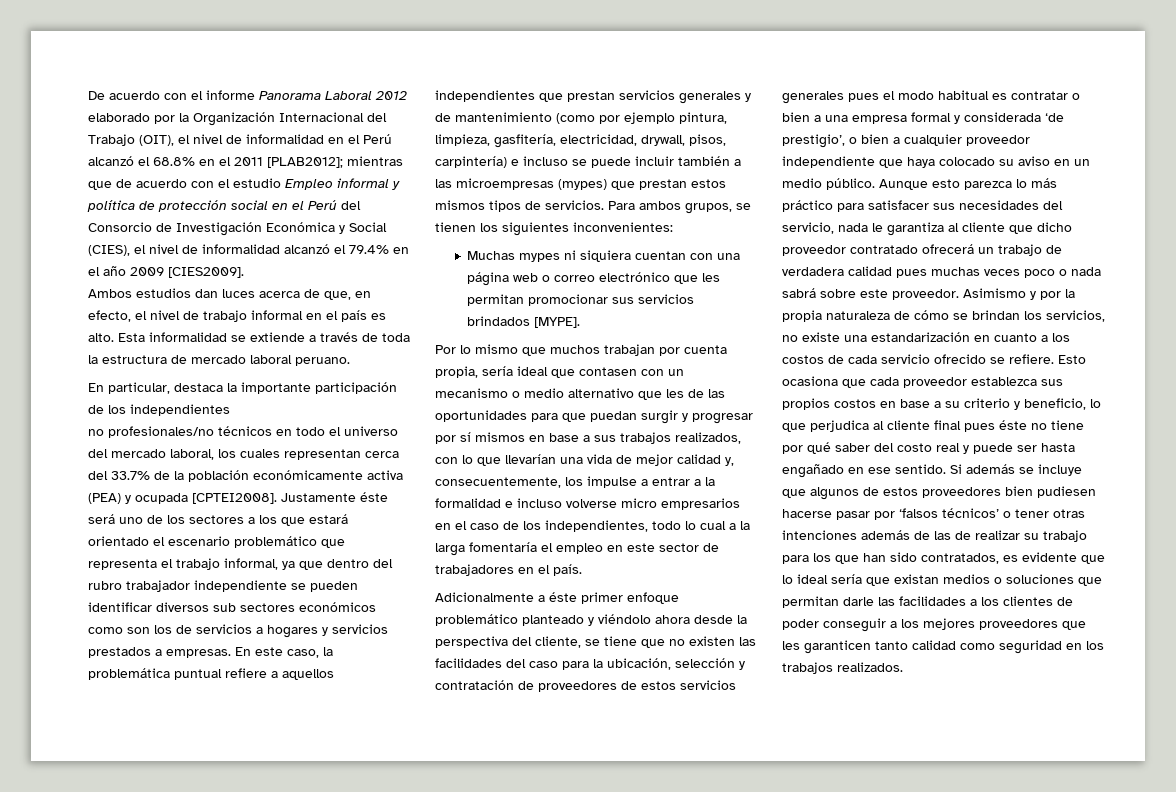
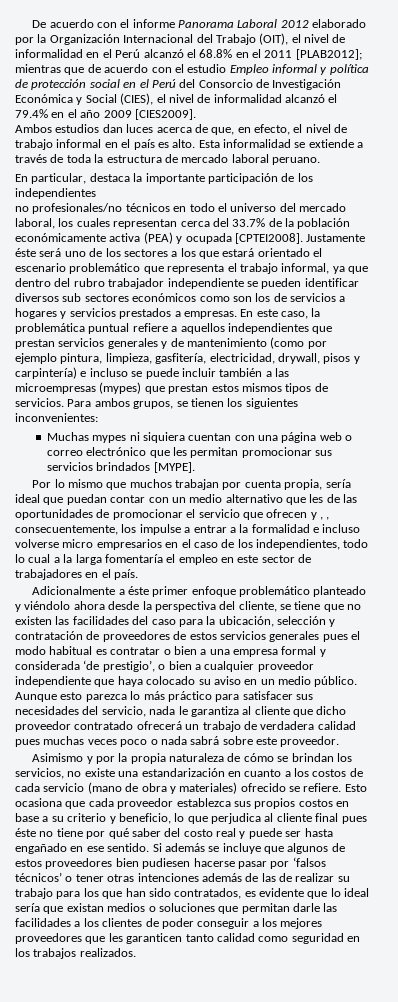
- En este caso, la problemática puntual refiere a aquellos independientes que prestan servicios generales y de mantenimiento (como por ejemplo pintura, limpieza, gasfitería, electricidad, drywall, pisos, carpintería) e incluso se puede incluir también a las microempresas (mypes) que prestan estos mismos tipos de servicios.
+ En este caso, la problemática puntual refiere a aquellos independientes que prestan servicios generales y de mantenimiento (como por ejemplo pintura, limpieza, gasfitería, electricidad, drywall, pisos y carpintería) e incluso se puede incluir también a las microempresas (mypes) que prestan estos mismos tipos de servicios.
- Por lo mismo que muchos trabajan por cuenta propia, sería ideal que contasen con un mecanismo o medio alternativo que les de las oportunidades para que puedan surgir y progresar por sí mismos en base a sus trabajos realizados, con lo que llevarían una vida de mejor calidad y, consecuentemente, los impulse a entrar a la formalidad e incluso volverse micro empresarios en el caso de los independientes, todo lo cual a la larga fomentaría el empleo en este sector de trabajadores en el país.
+ Por lo mismo que muchos trabajan por cuenta propia, sería ideal que puedan contar con un medio alternativo que les de las oportunidades de promocionar el servicio que ofrecen y , , consecuentemente, los impulse a entrar a la formalidad e incluso volverse micro empresarios en el caso de los independientes, todo lo cual a la larga fomentaría el empleo en este sector de trabajadores en el país.
- Aunque esto parezca lo más práctico para satisfacer sus necesidades del servicio, nada le garantiza al cliente que dicho proveedor contratado ofrecerá un trabajo de verdadera calidad pues muchas veces poco o nada sabrá sobre este proveedor. Asimismo y por la propia naturaleza de cómo se brindan los servicios, no existe una estandarización en cuanto a los costos de cada servicio ofrecido se refiere.
+ Aunque esto parezca lo más práctico para satisfacer sus necesidades del servicio, nada le garantiza al cliente que dicho proveedor contratado ofrecerá un trabajo de verdadera calidad pues muchas veces poco o nada sabrá sobre este proveedor.
+ Asimismo y por la propia naturaleza de cómo se brindan los servicios, no existe una estandarización en cuanto a los costos de cada servicio (mano de obra y materiales) ofrecido se refiere.

